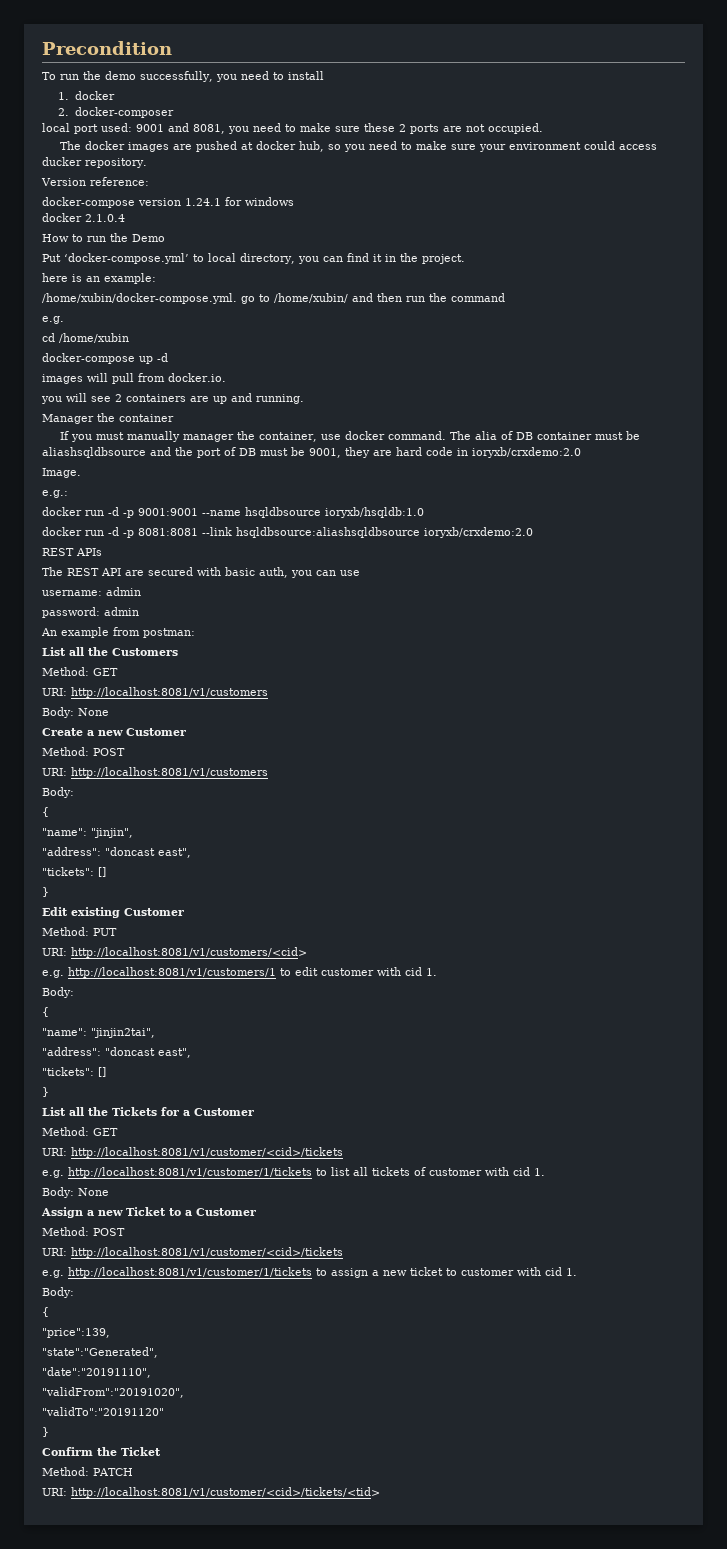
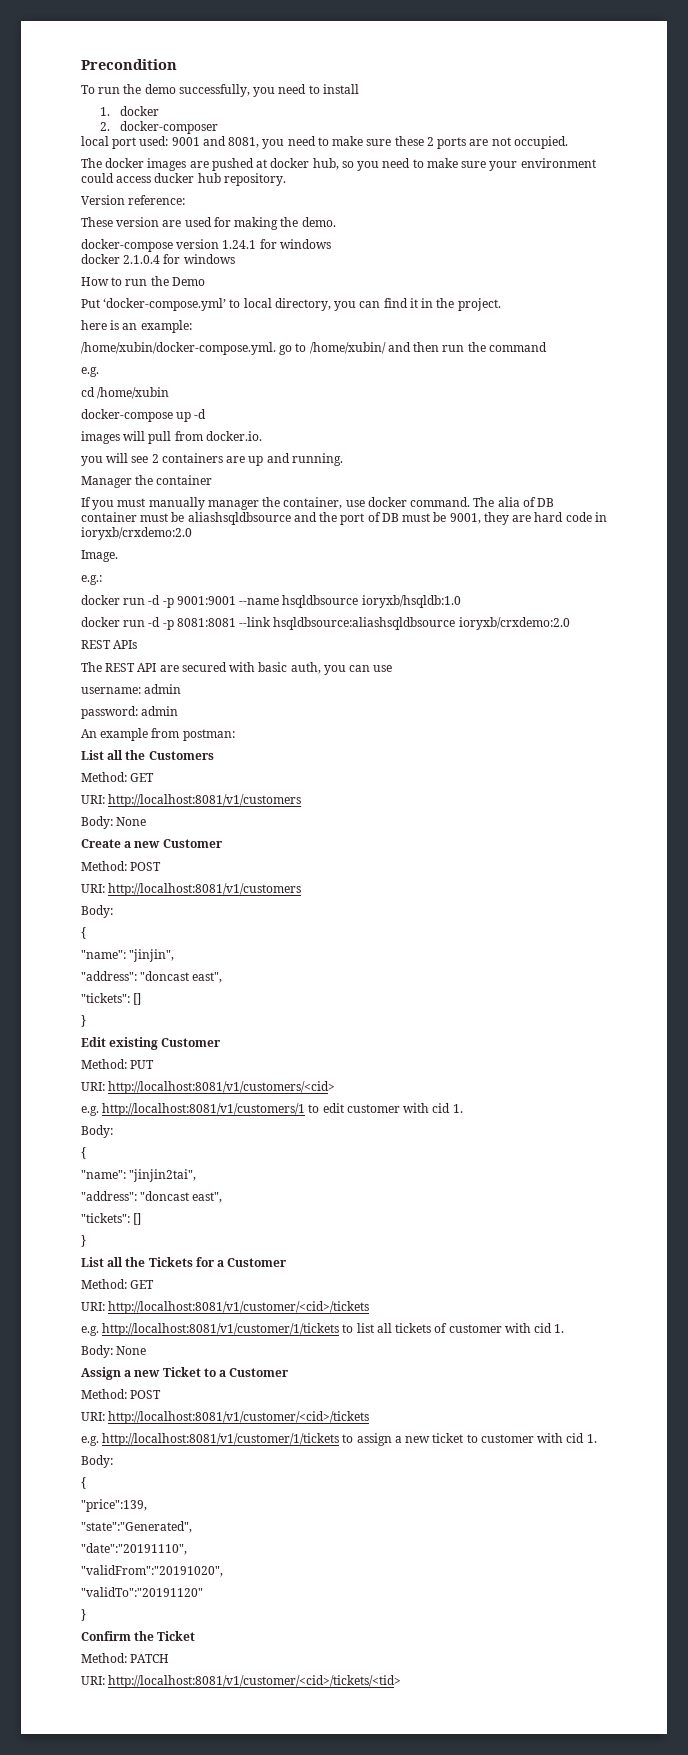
- The docker images are pushed at docker hub, so you need to make sure your environment could access ducker repository.
+ The docker images are pushed at docker hub, so you need to make sure your environment could access ducker hub repository.
+ These version are used for making the demo.
- docker 2.1.0.4
+ docker 2.1.0.4 for windows

